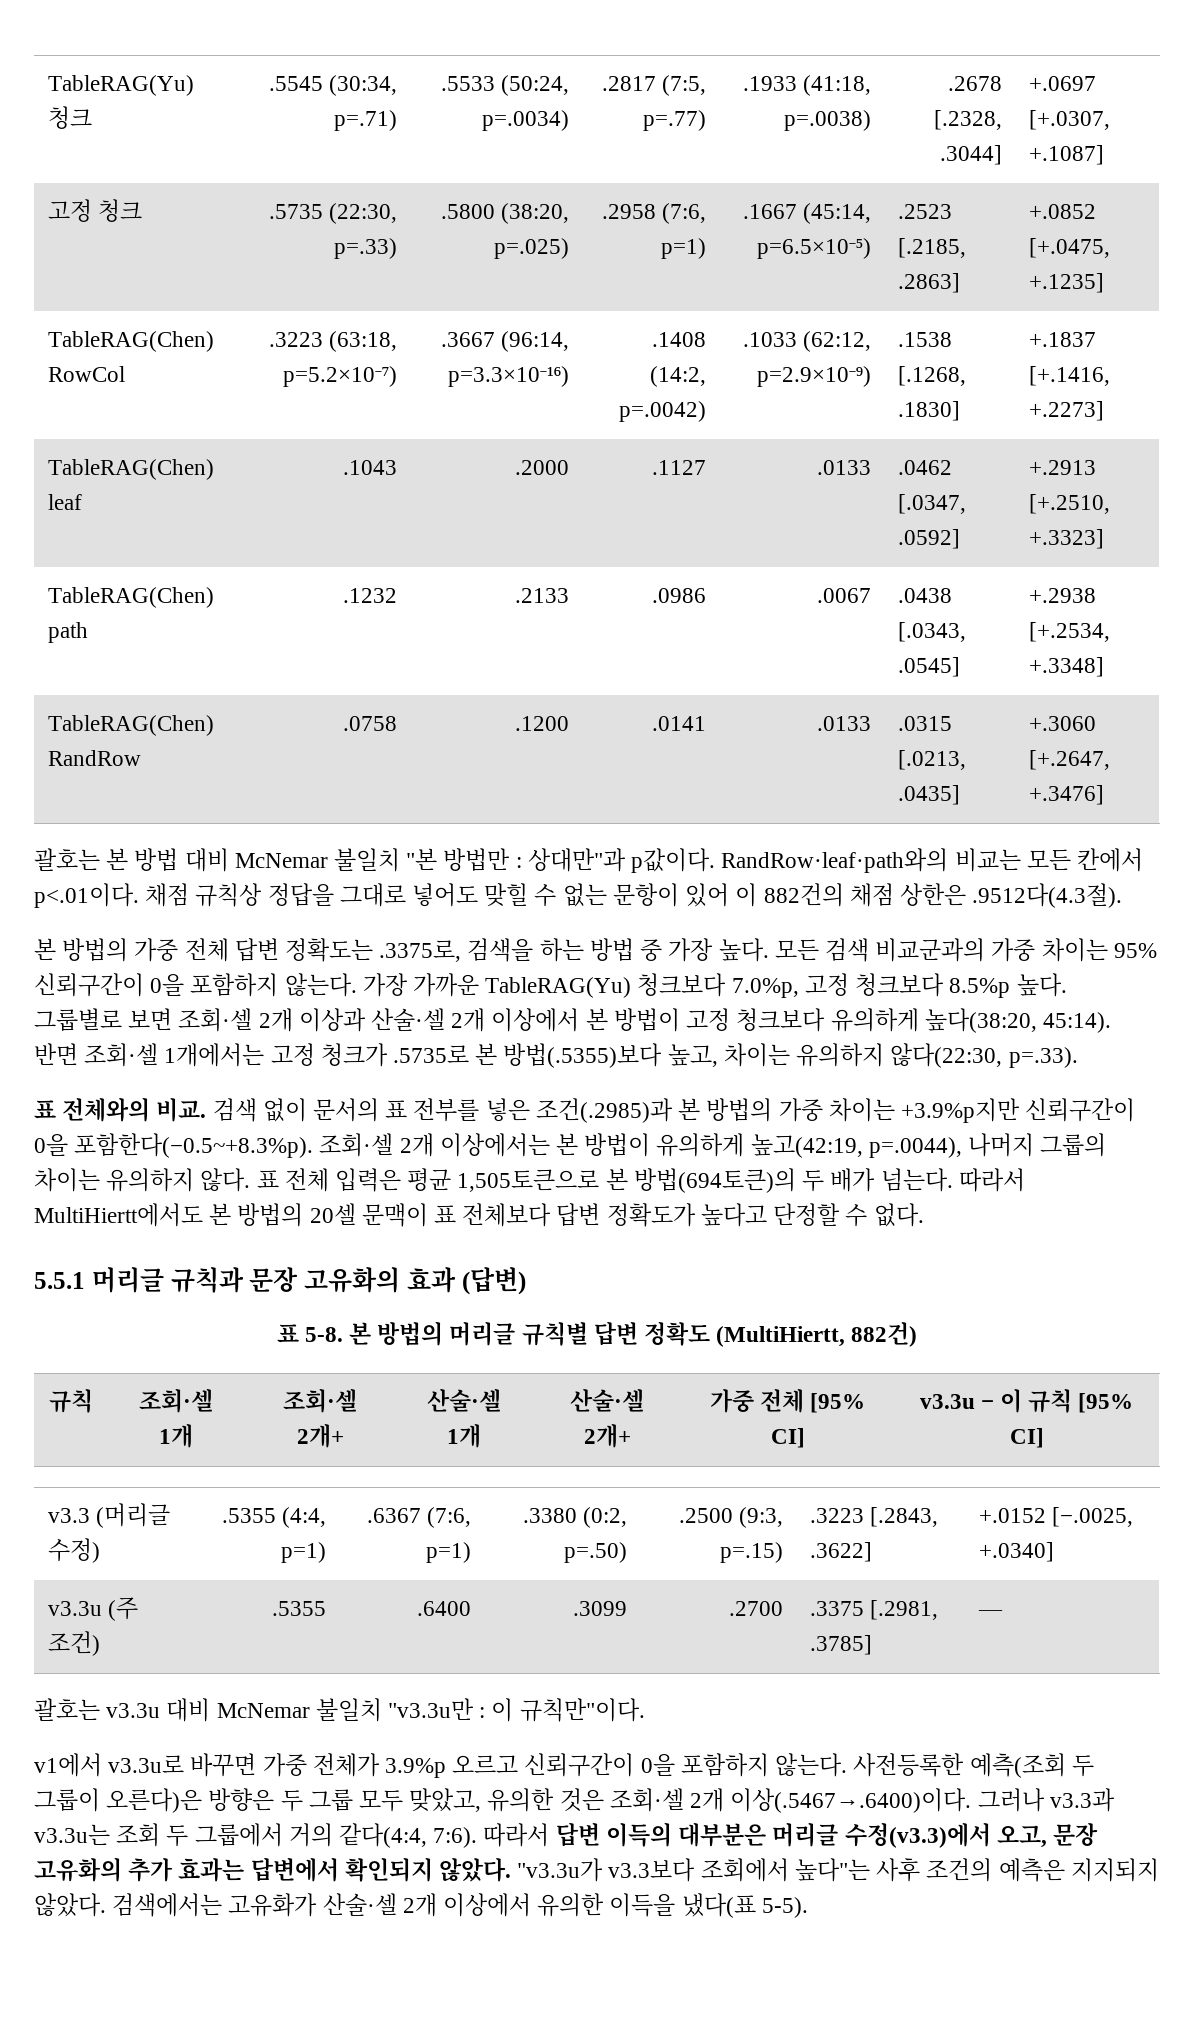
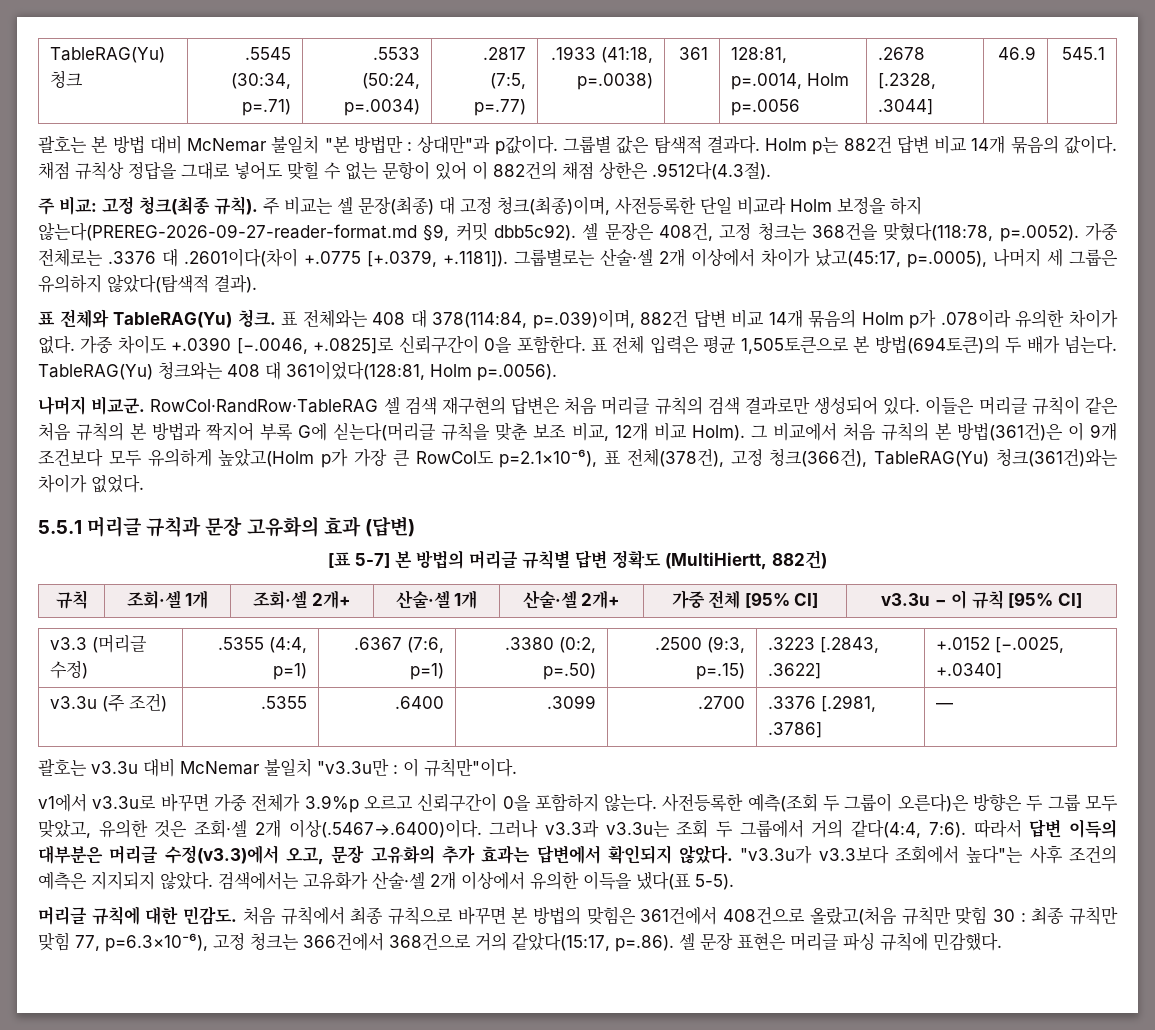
- TableRAG(Yu) 청크 | .5545 (30:34, p=.71) | .5533 (50:24, p=.0034) | .2817 (7:5, p=.77) | .1933 (41:18, p=.0038) | .2678 [.2328, .3044] | +.0697 [+.0307, +.1087]
- 고정 청크 | .5735 (22:30, p=.33) | .5800 (38:20, p=.025) | .2958 (7:6, p=1) | .1667 (45:14, p=6.5×10⁻⁵) | .2523 [.2185, .2863] | +.0852 [+.0475, +.1235]
- TableRAG(Chen) RowCol | .3223 (63:18, p=5.2×10⁻⁷) | .3667 (96:14, p=3.3×10⁻¹⁶) | .1408 (14:2, p=.0042) | .1033 (62:12, p=2.9×10⁻⁹) | .1538 [.1268, .1830] | +.1837 [+.1416, +.2273]
- TableRAG(Chen) leaf | .1043 | .2000 | .1127 | .0133 | .0462 [.0347, .0592] | +.2913 [+.2510, +.3323]
- TableRAG(Chen) path | .1232 | .2133 | .0986 | .0067 | .0438 [.0343, .0545] | +.2938 [+.2534, +.3348]
- TableRAG(Chen) RandRow | .0758 | .1200 | .0141 | .0133 | .0315 [.0213, .0435] | +.3060 [+.2647, +.3476]
+ TableRAG(Yu) 청크 | .5545 (30:34, p=.71) | .5533 (50:24, p=.0034) | .2817 (7:5, p=.77) | .1933 (41:18, p=.0038) | 361 | 128:81, p=.0014, Holm p=.0056 | .2678 [.2328, .3044] | 46.9 | 545.1
- RandRow·leaf·path와의 비교는 모든 칸에서 p<.01이다. 채점 규칙상 정답을 그대로 넣어도 맞힐 수 없는 문항이 있어 이 882건의 채점 상한은 .9512다(4.3절).
+ 그룹별 값은 탐색적 결과다. Holm p는 882건 답변 비교 14개 묶음의 값이다. 채점 규칙상 정답을 그대로 넣어도 맞힐 수 없는 문항이 있어 이 882건의 채점 상한은 .9512다(4.3절).
- 본 방법의 가중 전체 답변 정확도는 .3375로, 검색을 하는 방법 중 가장 높다. 모든 검색 비교군과의 가중 차이는 95% 신뢰구간이 0을 포함하지 않는다. 가장 가까운 TableRAG(Yu) 청크보다 7.0%p, 고정 청크보다 8.5%p 높다. 그룹별로 보면 조회·셀 2개 이상과 산술·셀 2개 이상에서 본 방법이 고정 청크보다 유의하게 높다(38:20, 45:14). 반면 조회·셀 1개에서는 고정 청크가 .5735로 본 방법(.5355)보다 높고, 차이는 유의하지 않다(22:30, p=.33).
- 표 전체와의 비교. 검색 없이 문서의 표 전부를 넣은 조건(.2985)과 본 방법의 가중 차이는 +3.9%p지만 신뢰구간이 0을 포함한다(−0.5~+8.3%p). 조회·셀 2개 이상에서는 본 방법이 유의하게 높고(42:19, p=.0044), 나머지 그룹의 차이는 유의하지 않다.
+ 주 비교: 고정 청크(최종 규칙). 주 비교는 셀 문장(최종) 대 고정 청크(최종)이며, 사전등록한 단일 비교라 Holm 보정을 하지 않는다(PREREG-2026-09-27-reader-format.md §9, 커밋 dbb5c92). 셀 문장은 408건, 고정 청크는 368건을 맞혔다(118:78, p=.0052). 가중 전체로는 .3376 대 .2601이다(차이 +.0775 [+.0379, +.1181]). 그룹별로는 산술·셀 2개 이상에서 차이가 났고(45:17, p=.0005), 나머지 세 그룹은 유의하지 않았다(탐색적 결과).
+ 표 전체와 TableRAG(Yu) 청크. 표 전체와는 408 대 378(114:84, p=.039)이며, 882건 답변 비교 14개 묶음의 Holm p가 .078이라 유의한 차이가 없다. 가중 차이도 +.0390 [−.0046, +.0825]로 신뢰구간이 0을 포함한다.
- 따라서 MultiHiertt에서도 본 방법의 20셀 문맥이 표 전체보다 답변 정확도가 높다고 단정할 수 없다.
+ TableRAG(Yu) 청크와는 408 대 361이었다(128:81, Holm p=.0056).
+ 나머지 비교군. RowCol·RandRow·TableRAG 셀 검색 재구현의 답변은 처음 머리글 규칙의 검색 결과로만 생성되어 있다. 이들은 머리글 규칙이 같은 처음 규칙의 본 방법과 짝지어 부록 G에 싣는다(머리글 규칙을 맞춘 보조 비교, 12개 비교 Holm). 그 비교에서 처음 규칙의 본 방법(361건)은 이 9개 조건보다 모두 유의하게 높았고(Holm p가 가장 큰 RowCol도 p=2.1×10⁻⁶), 표 전체(378건), 고정 청크(366건), TableRAG(Yu) 청크(361건)와는 차이가 없었다.
- 표 5-8. 본 방법의 머리글 규칙별 답변 정확도 (MultiHiertt, 882건)
+ [표 5-7] 본 방법의 머리글 규칙별 답변 정확도 (MultiHiertt, 882건)
- v3.3u (주 조건) | .5355 | .6400 | .3099 | .2700 | .3375 [.2981, .3785] | —
+ v3.3u (주 조건) | .5355 | .6400 | .3099 | .2700 | .3376 [.2981, .3786] | —
+ 머리글 규칙에 대한 민감도. 처음 규칙에서 최종 규칙으로 바꾸면 본 방법의 맞힘은 361건에서 408건으로 올랐고(처음 규칙만 맞힘 30 : 최종 규칙만 맞힘 77, p=6.3×10⁻⁶), 고정 청크는 366건에서 368건으로 거의 같았다(15:17, p=.86). 셀 문장 표현은 머리글 파싱 규칙에 민감했다.

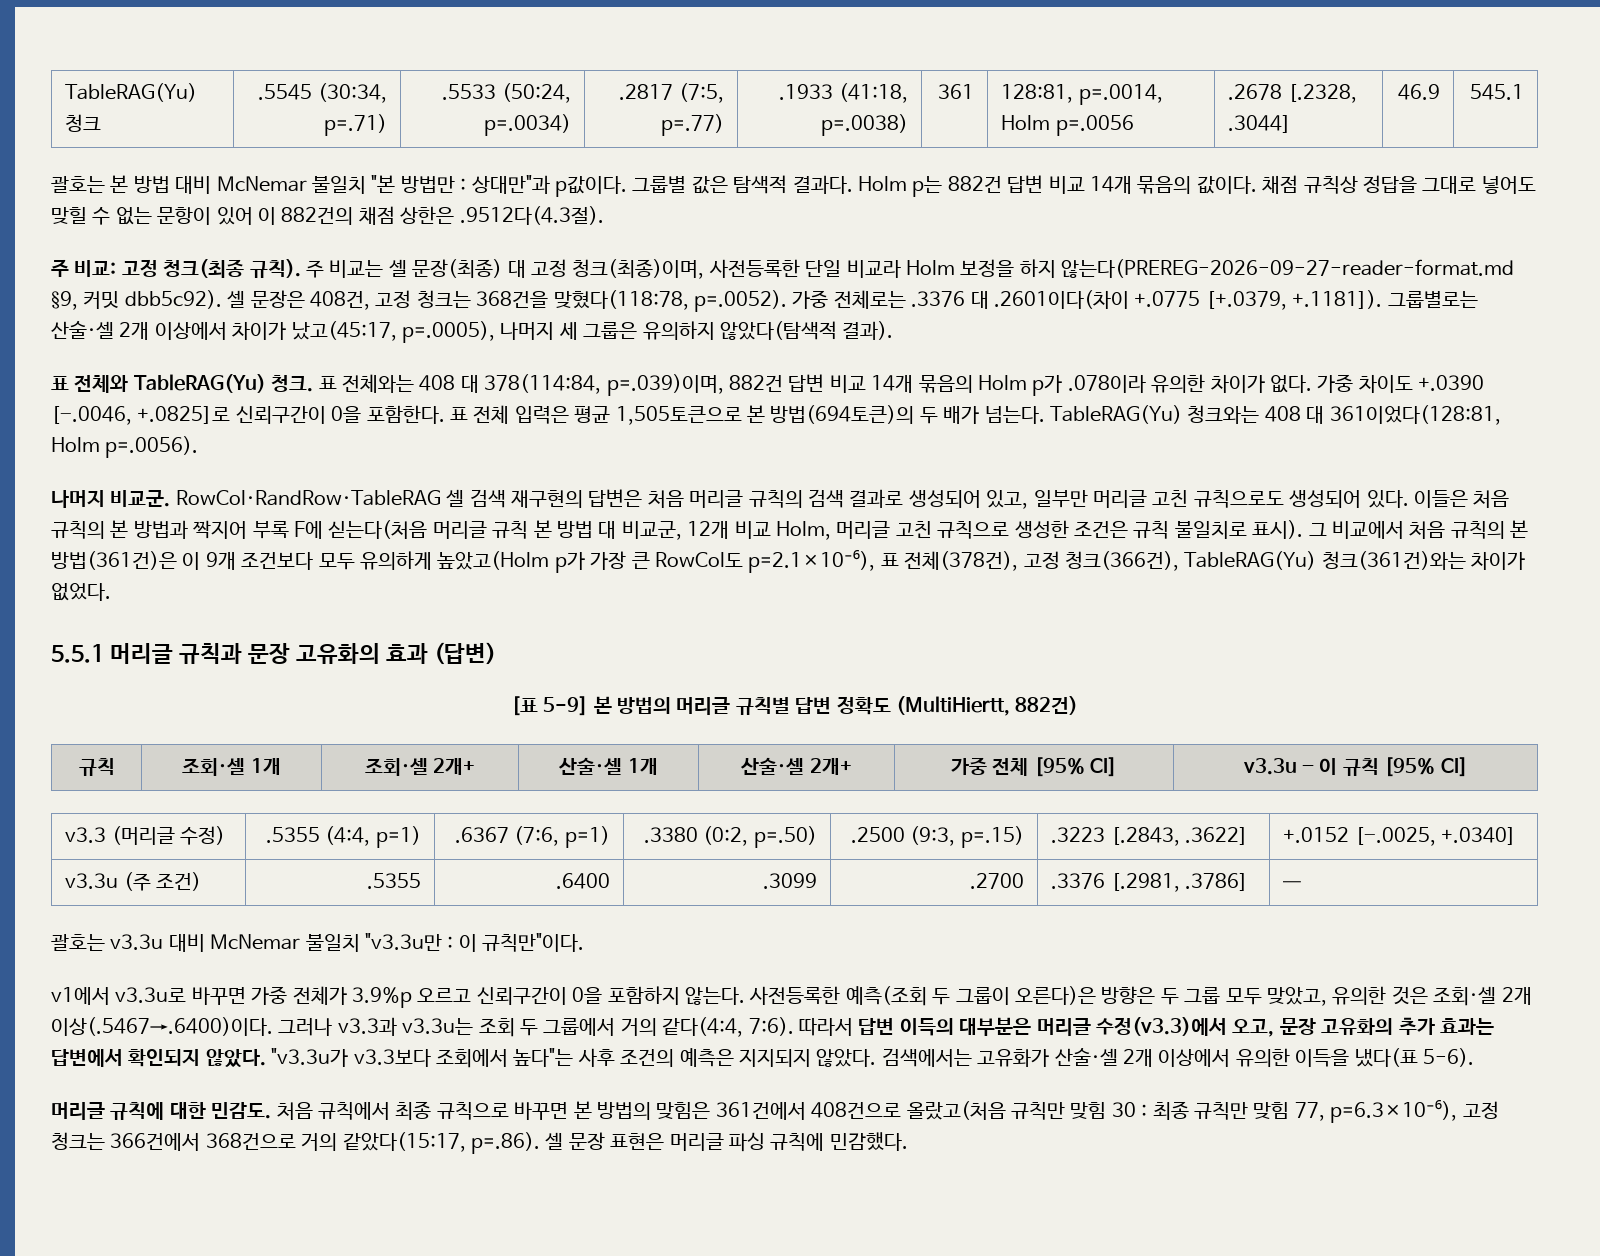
- RowCol·RandRow·TableRAG 셀 검색 재구현의 답변은 처음 머리글 규칙의 검색 결과로만 생성되어 있다. 이들은 머리글 규칙이 같은 처음 규칙의 본 방법과 짝지어 부록 G에 싣는다(머리글 규칙을 맞춘 보조 비교, 12개 비교 Holm).
+ RowCol·RandRow·TableRAG 셀 검색 재구현의 답변은 처음 머리글 규칙의 검색 결과로 생성되어 있고, 일부만 머리글 고친 규칙으로도 생성되어 있다. 이들은 처음 규칙의 본 방법과 짝지어 부록 F에 싣는다(처음 머리글 규칙 본 방법 대 비교군, 12개 비교 Holm, 머리글 고친 규칙으로 생성한 조건은 규칙 불일치로 표시).
- [표 5-7] 본 방법의 머리글 규칙별 답변 정확도 (MultiHiertt, 882건)
+ [표 5-9] 본 방법의 머리글 규칙별 답변 정확도 (MultiHiertt, 882건)
- 검색에서는 고유화가 산술·셀 2개 이상에서 유의한 이득을 냈다(표 5-5).
+ 검색에서는 고유화가 산술·셀 2개 이상에서 유의한 이득을 냈다(표 5-6).

